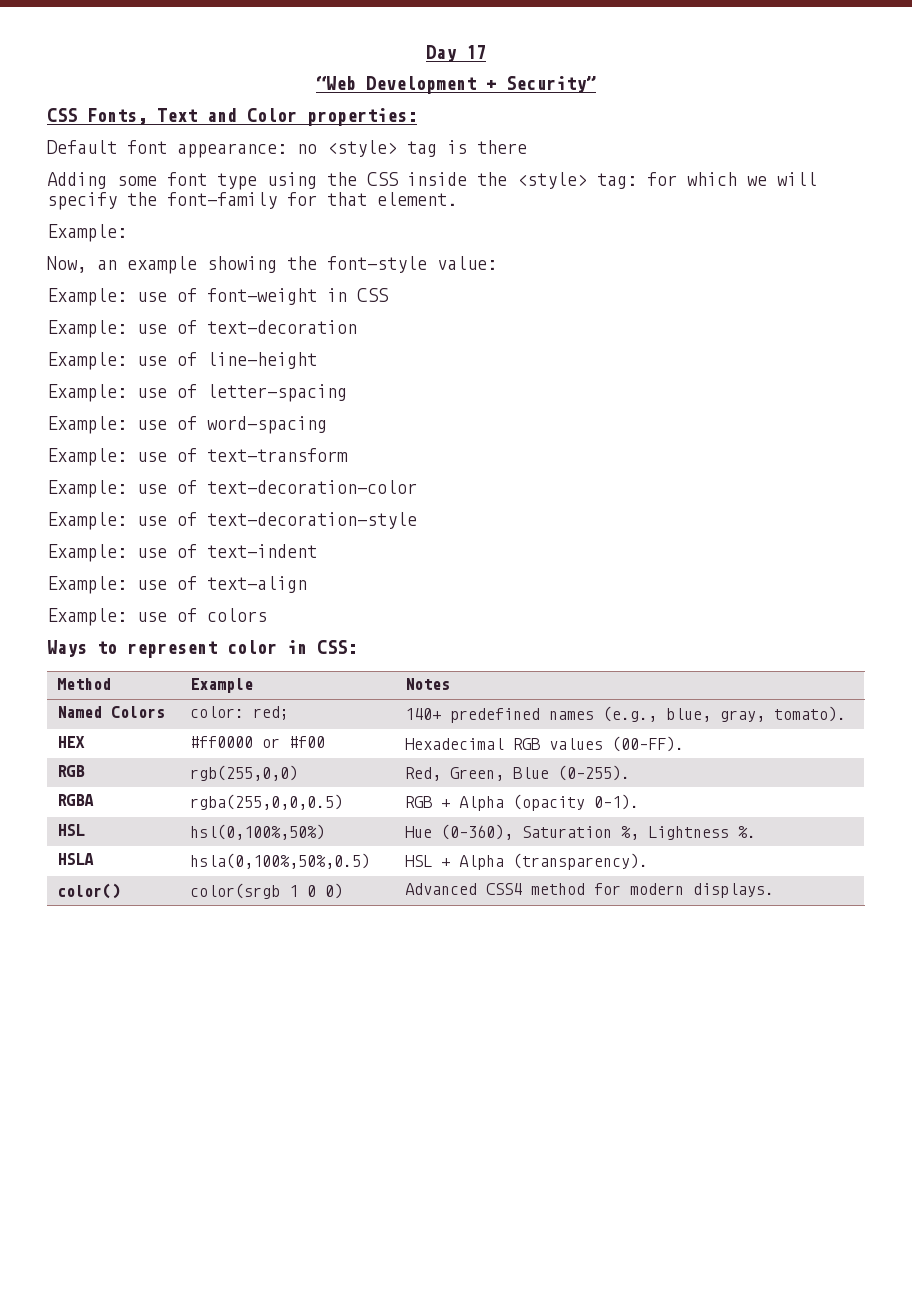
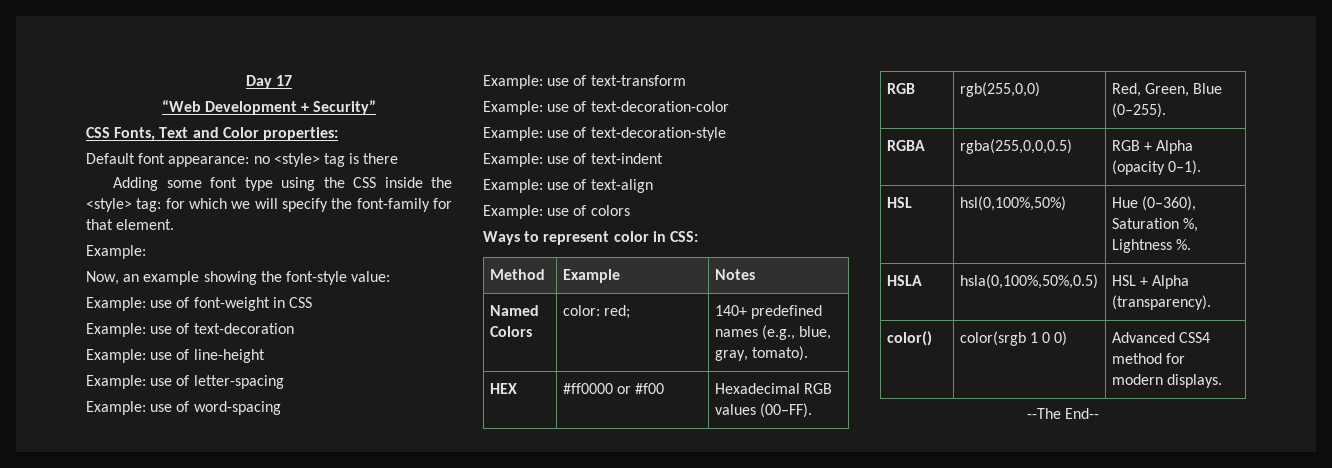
+ --The End--

